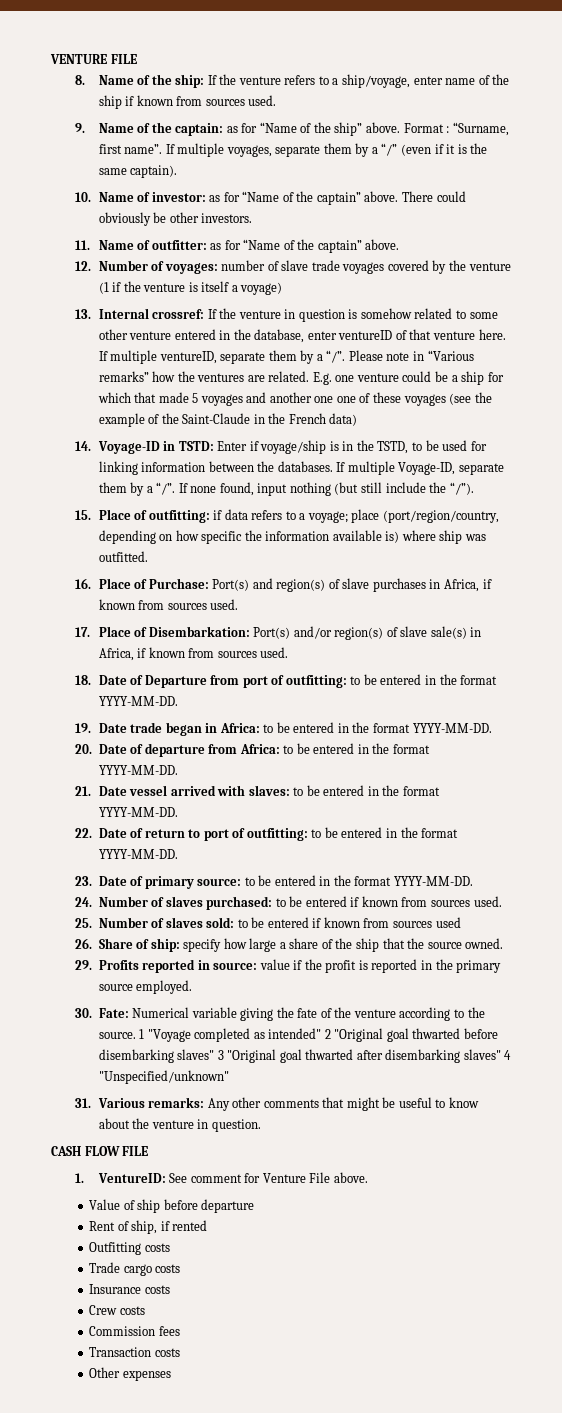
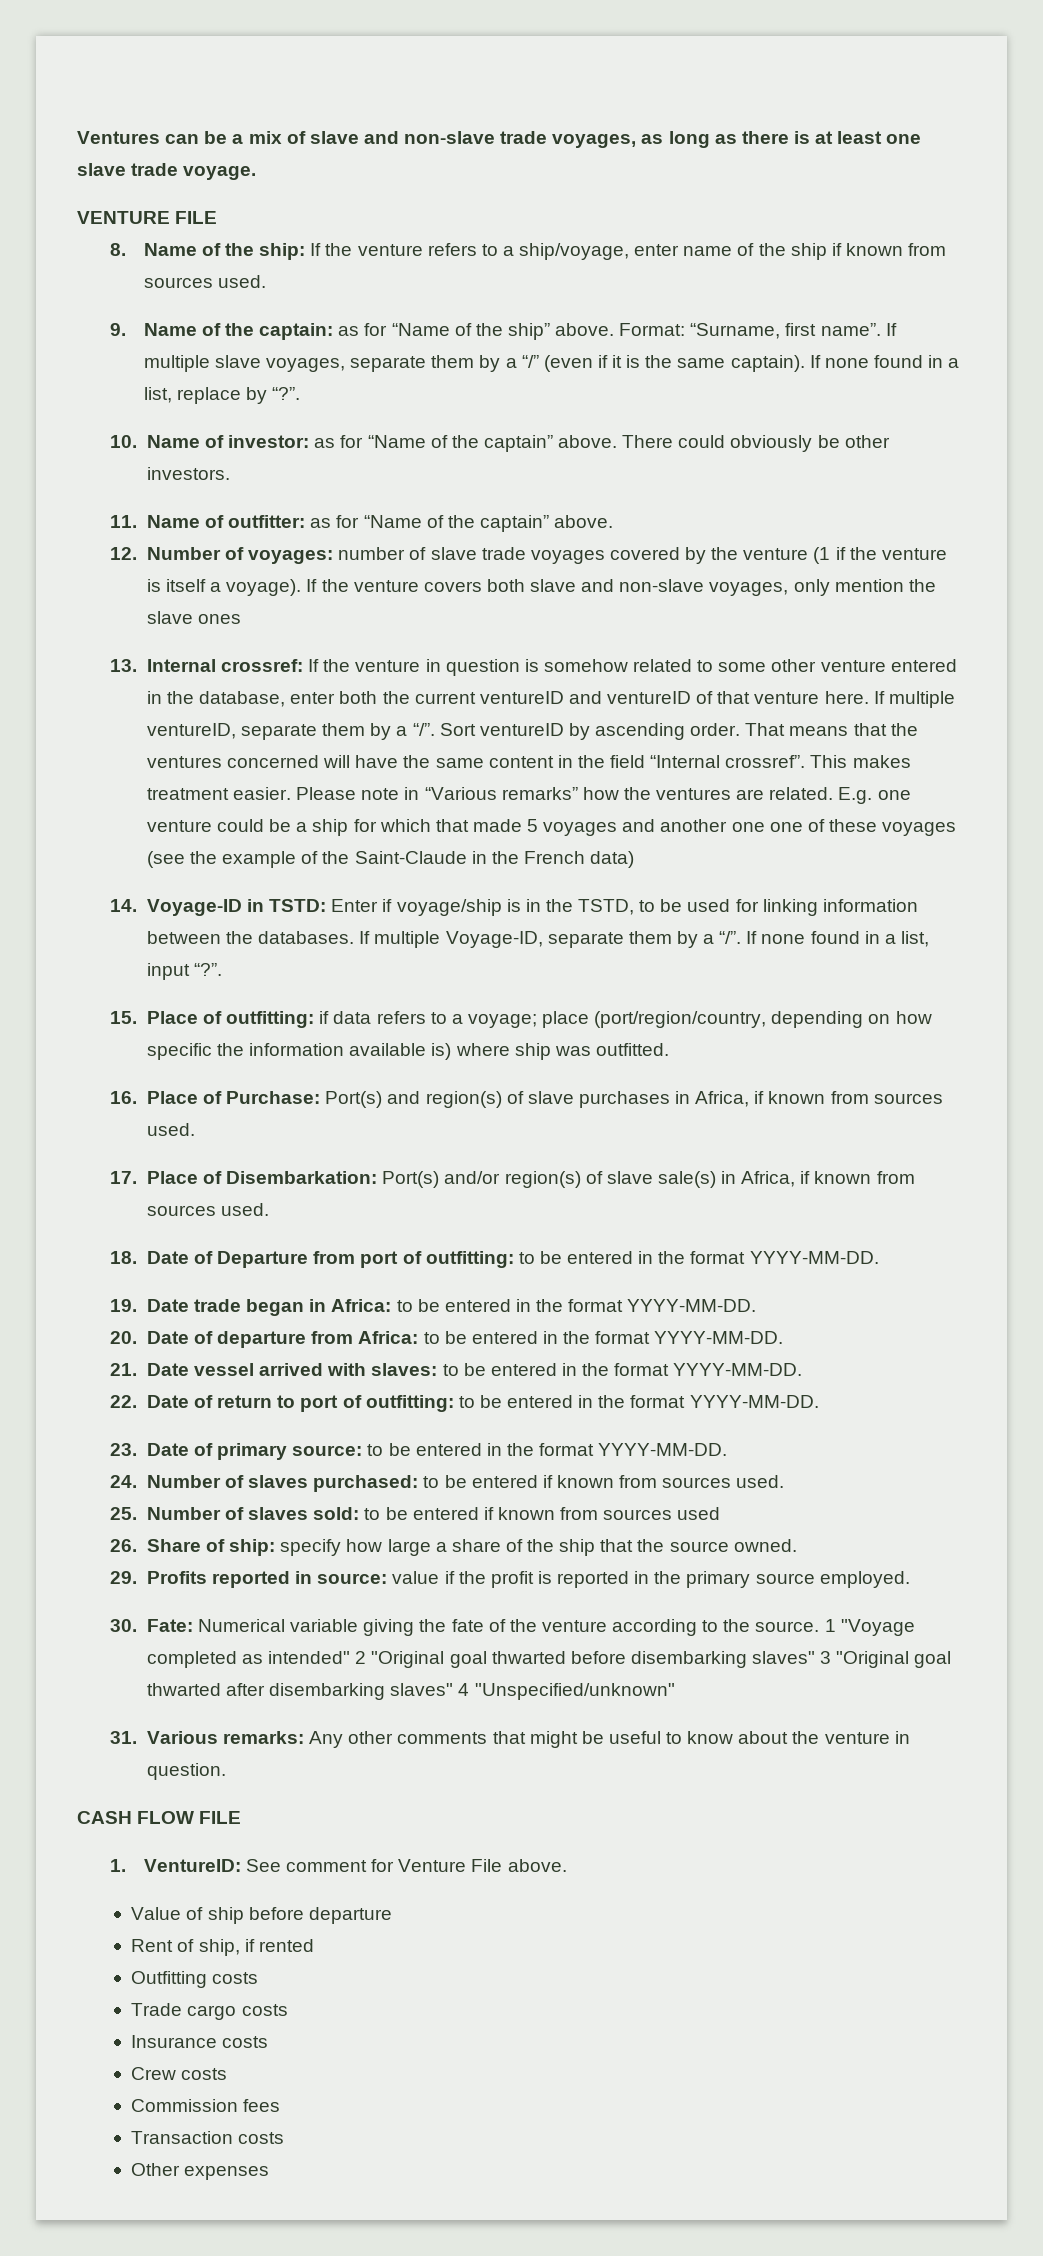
+ Ventures can be a mix of slave and non-slave trade voyages, as long as there is at least one slave trade voyage.
- Format : “Surname, first name”.
+ Format: “Surname, first name”.
- If multiple voyages, separate them by a “/” (even if it is the same captain).
+ If multiple slave voyages, separate them by a “/” (even if it is the same captain). If none found in a list, replace by “?”.
- 12. Number of voyages: number of slave trade voyages covered by the venture (1 if the venture is itself a voyage)
+ 12. Number of voyages: number of slave trade voyages covered by the venture (1 if the venture is itself a voyage). If the venture covers both slave and non-slave voyages, only mention the slave ones
- 13. Internal crossref: If the venture in question is somehow related to some other venture entered in the database, enter ventureID of that venture here.
+ 13. Internal crossref: If the venture in question is somehow related to some other venture entered in the database, enter both the current ventureID and ventureID of that venture here.
+ Sort ventureID by ascending order. That means that the ventures concerned will have the same content in the field “Internal crossref”. This makes treatment easier.
- If none found, input nothing (but still include the “/”).
+ If none found in a list, input “?”.

